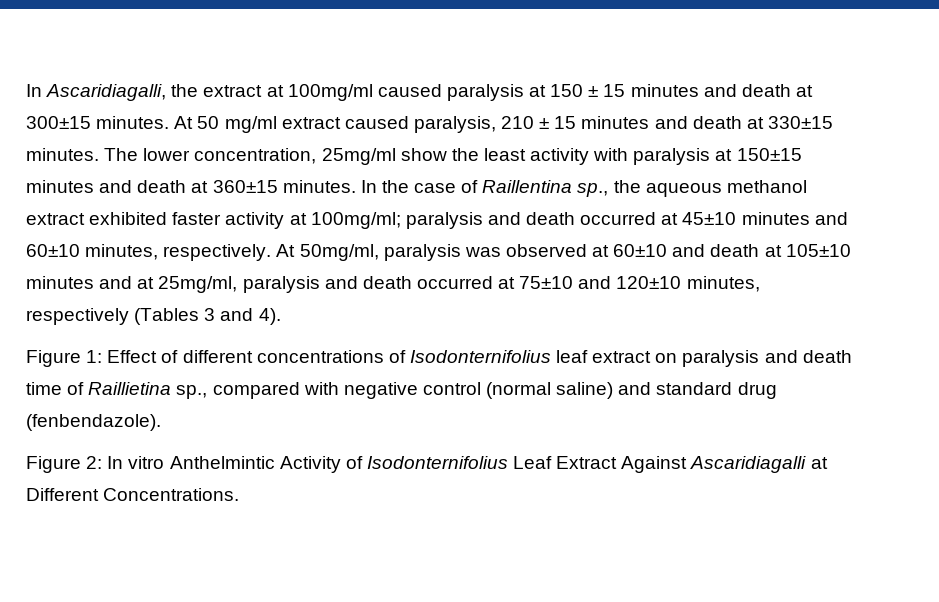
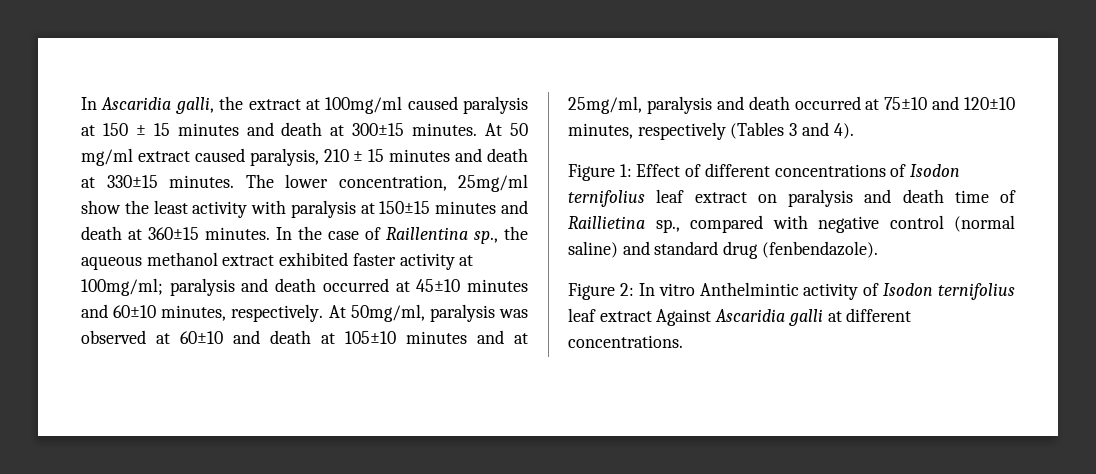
- In Ascaridiagalli, the extract at 100mg/ml caused paralysis at 150 ± 15 minutes and death at 300±15 minutes.
+ In Ascaridia galli, the extract at 100mg/ml caused paralysis at 150 ± 15 minutes and death at 300±15 minutes.
- Figure 1: Effect of different concentrations of Isodonternifolius leaf extract on paralysis and death time of Raillietina sp., compared with negative control (normal saline) and standard drug (fenbendazole).
+ Figure 1: Effect of different concentrations of Isodon ternifolius leaf extract on paralysis and death time of Raillietina sp., compared with negative control (normal saline) and standard drug (fenbendazole).
- Figure 2: In vitro Anthelmintic Activity of Isodonternifolius Leaf Extract Against Ascaridiagalli at Different Concentrations.
+ Figure 2: In vitro Anthelmintic activity of Isodon ternifolius leaf extract Against Ascaridia galli at different concentrations.

